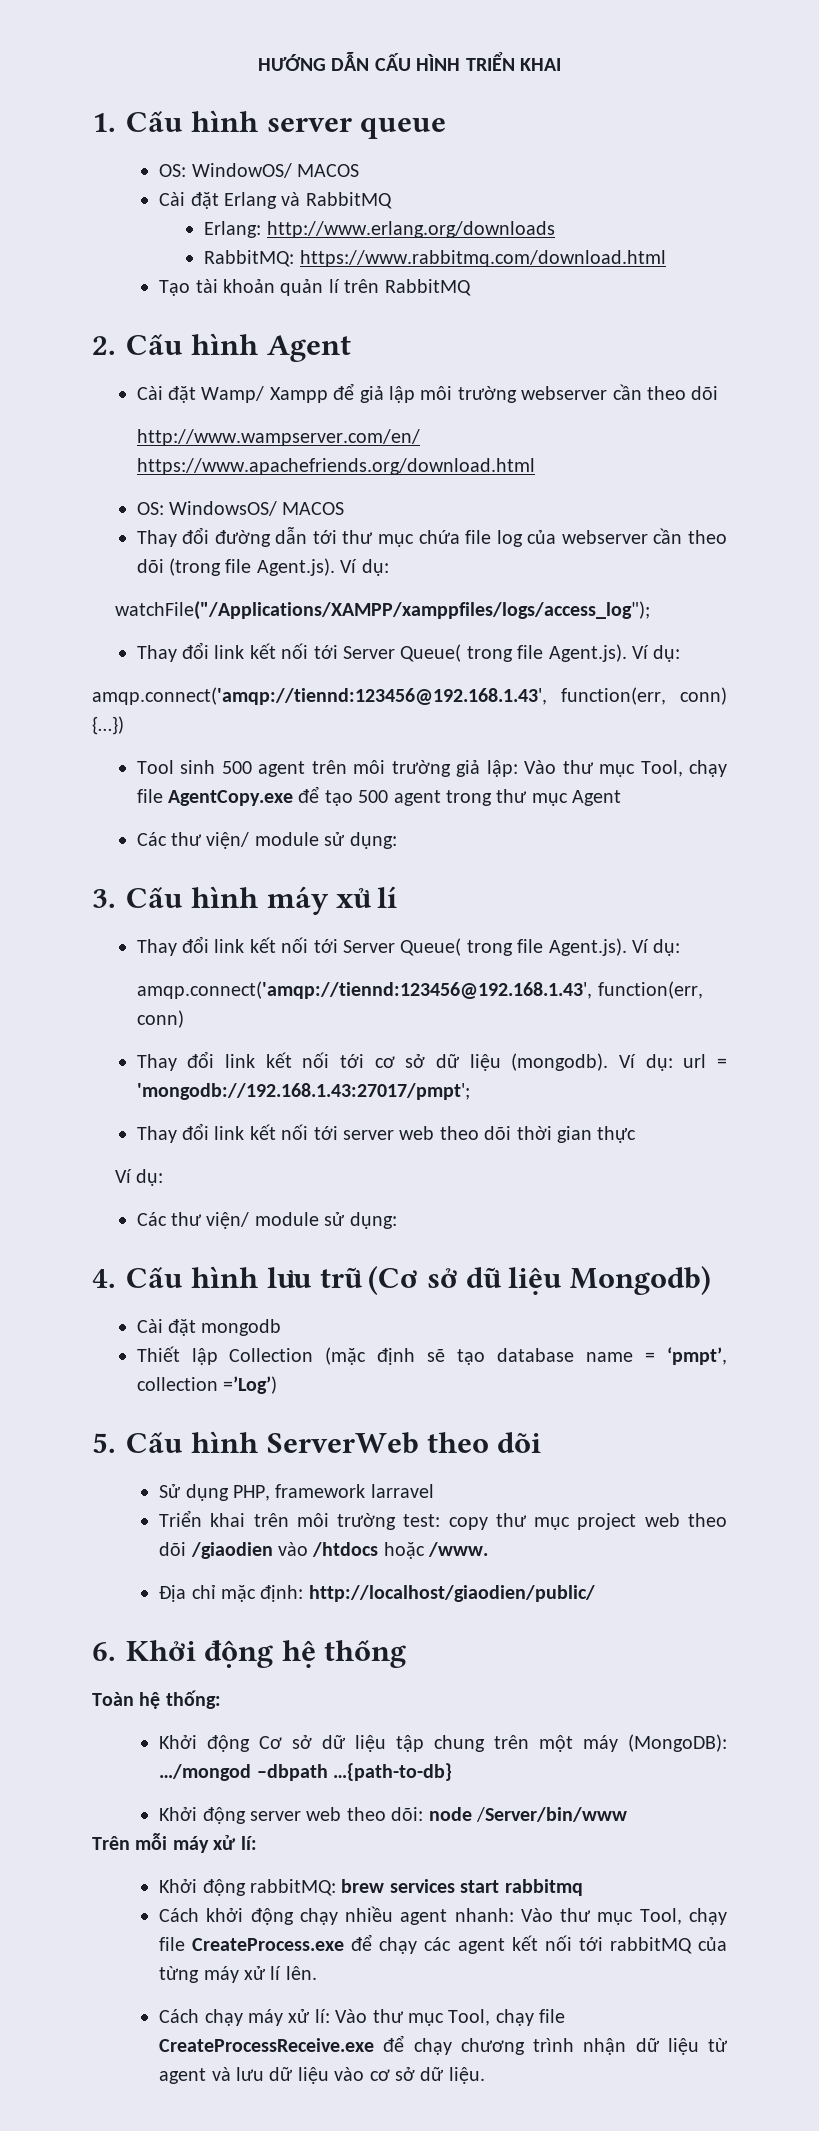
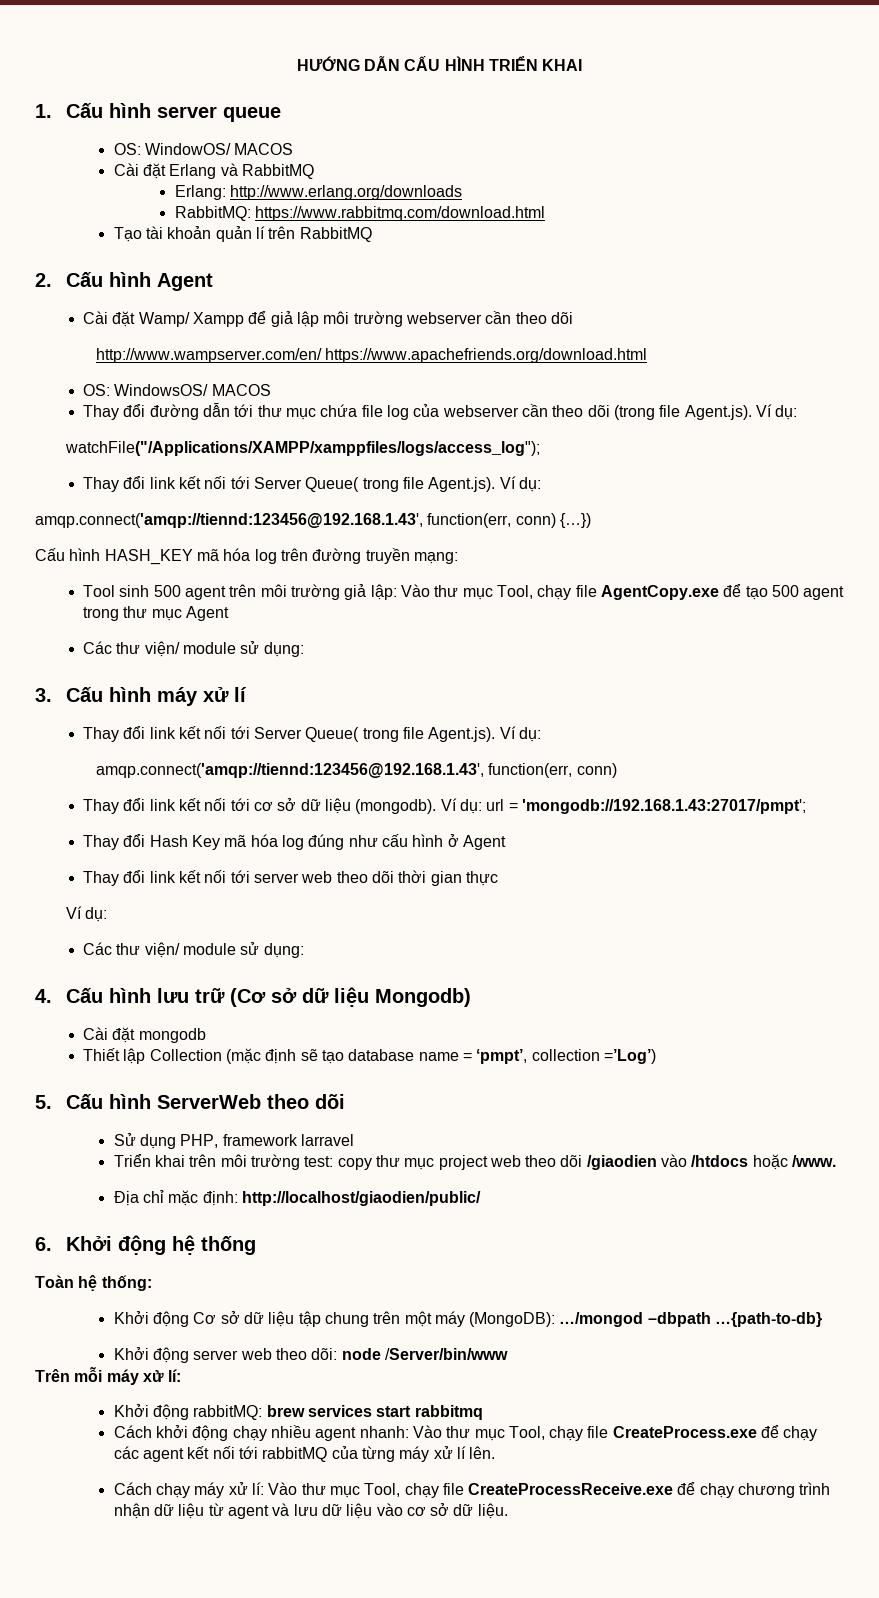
+ Cấu hình HASH_KEY mã hóa log trên đường truyền mạng:
+ Thay đổi Hash Key mã hóa log đúng như cấu hình ở Agent

